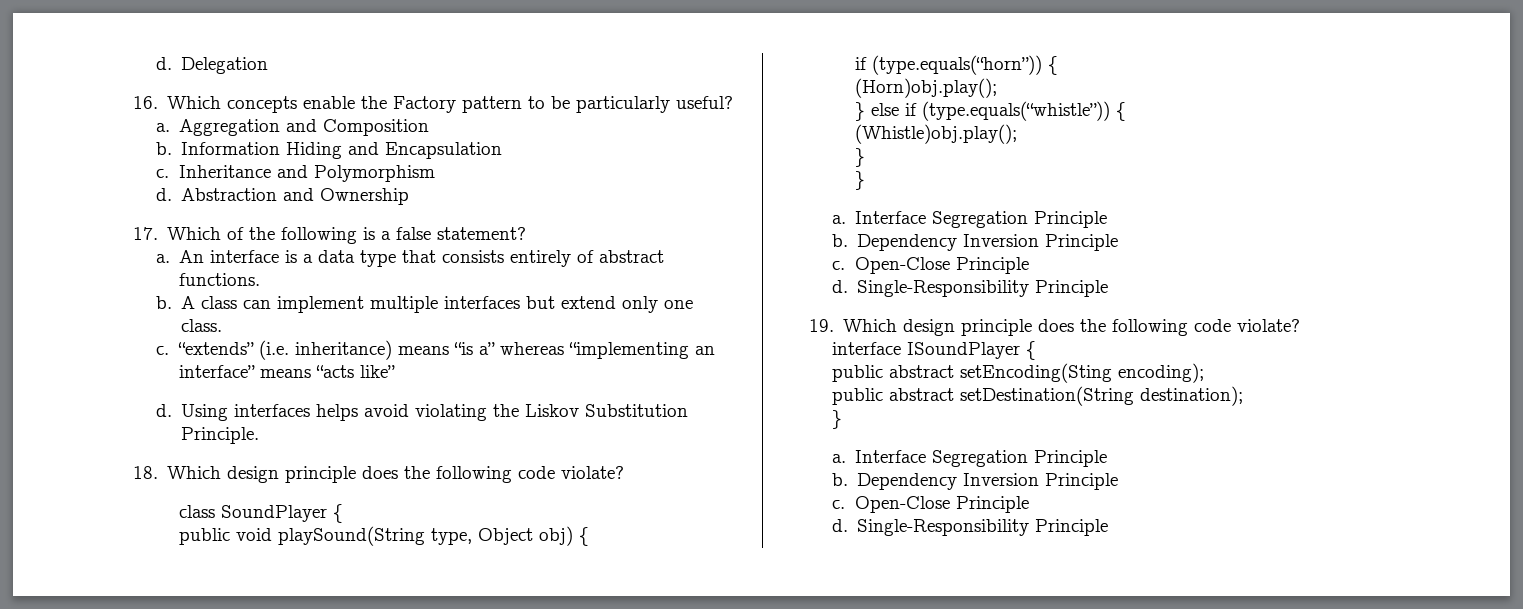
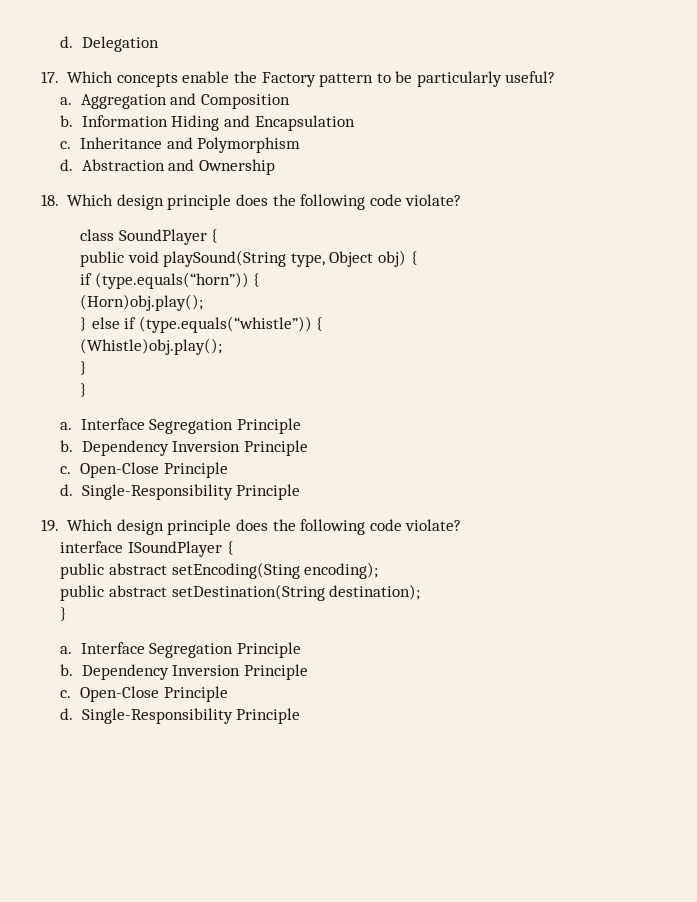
- 16. Which concepts enable the Factory pattern to be particularly useful?
+ 17. Which concepts enable the Factory pattern to be particularly useful?
- 17. Which of the following is a false statement?
- a. An interface is a data type that consists entirely of abstract functions.
- b. A class can implement multiple interfaces but extend only one class.
- c. “extends” (i.e. inheritance) means “is a” whereas “implementing an interface” means “acts like”
- d. Using interfaces helps avoid violating the Liskov Substitution Principle.

